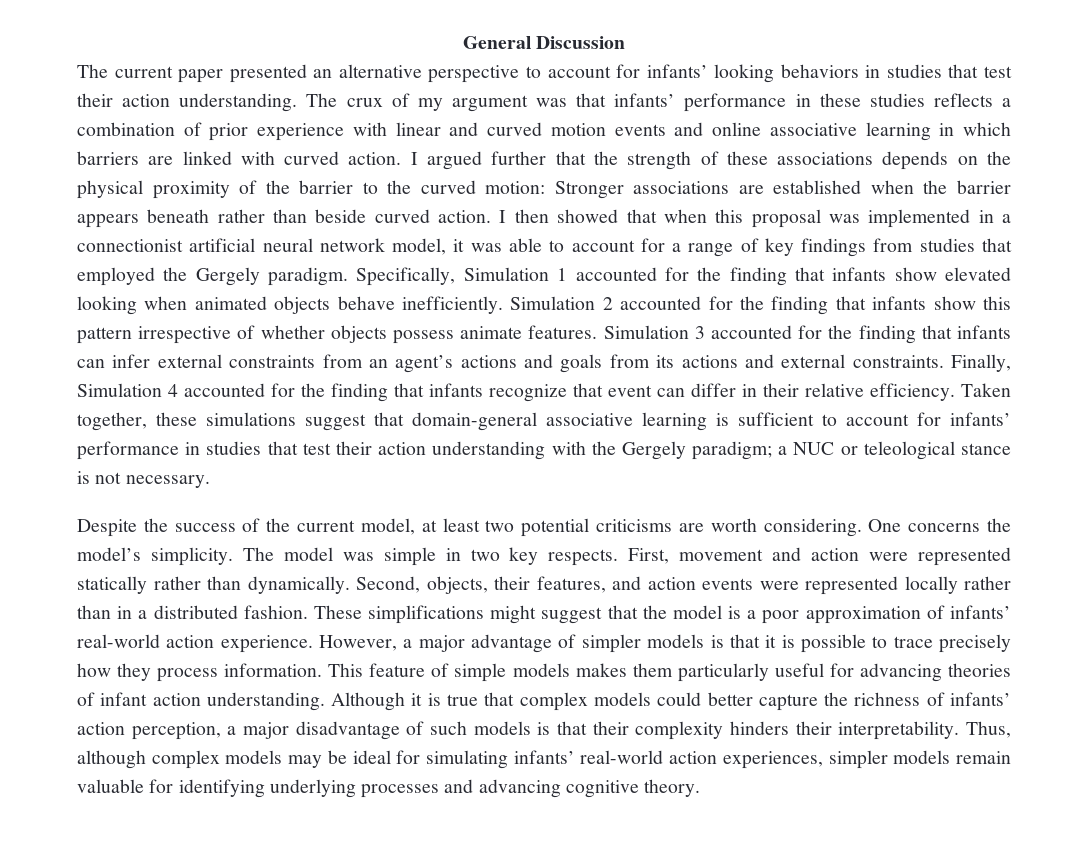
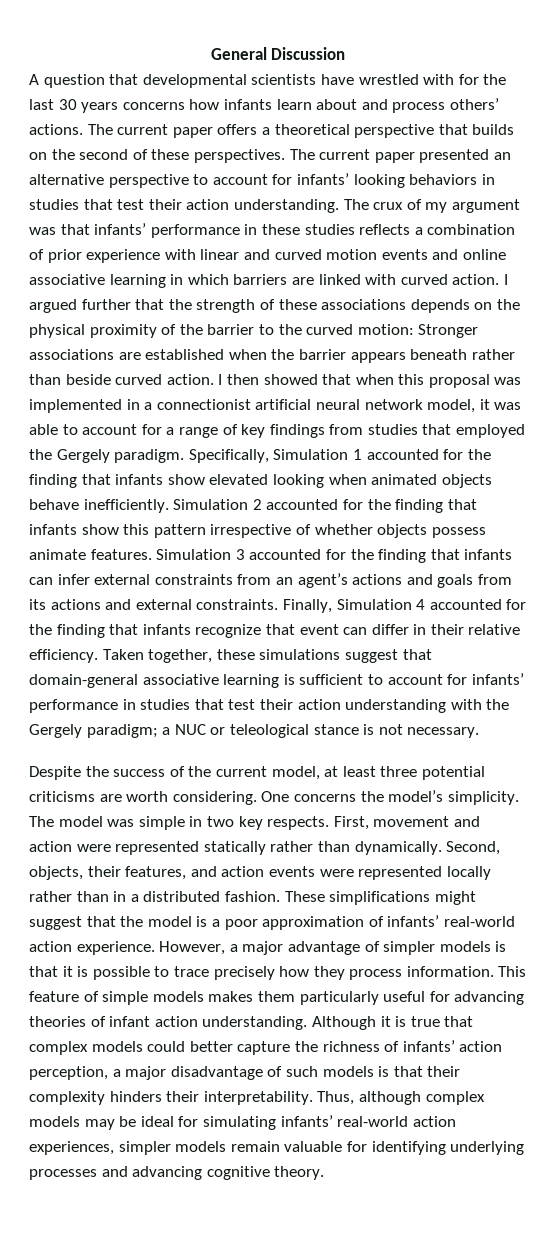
+ A question that developmental scientists have wrestled with for the last 30 years concerns how infants learn about and process others’ actions. The current paper offers a theoretical perspective that builds on the second of these perspectives.
- Despite the success of the current model, at least two potential criticisms are worth considering.
+ Despite the success of the current model, at least three potential criticisms are worth considering.

